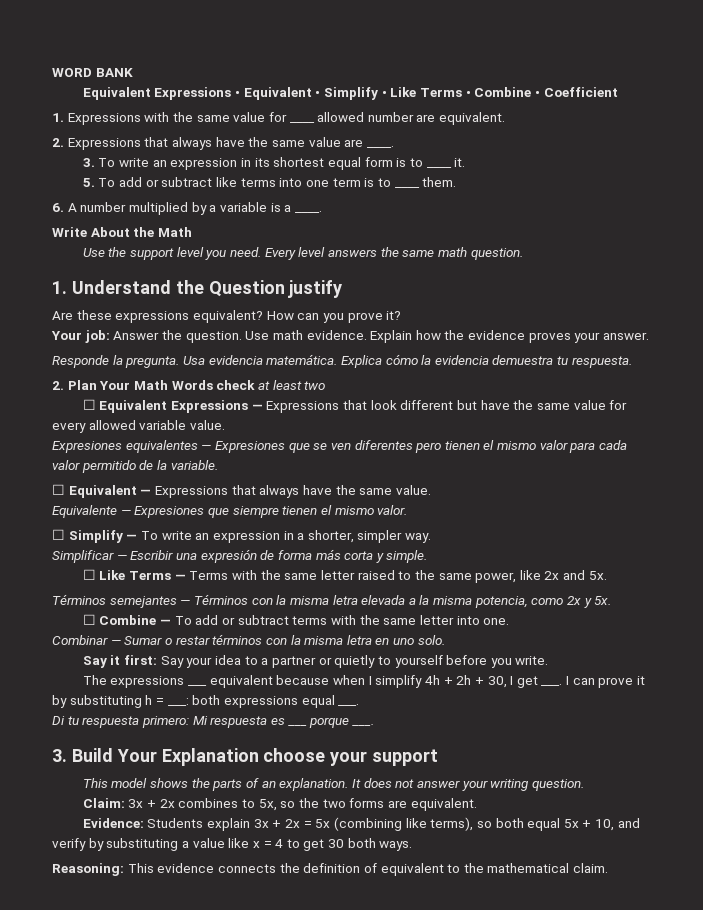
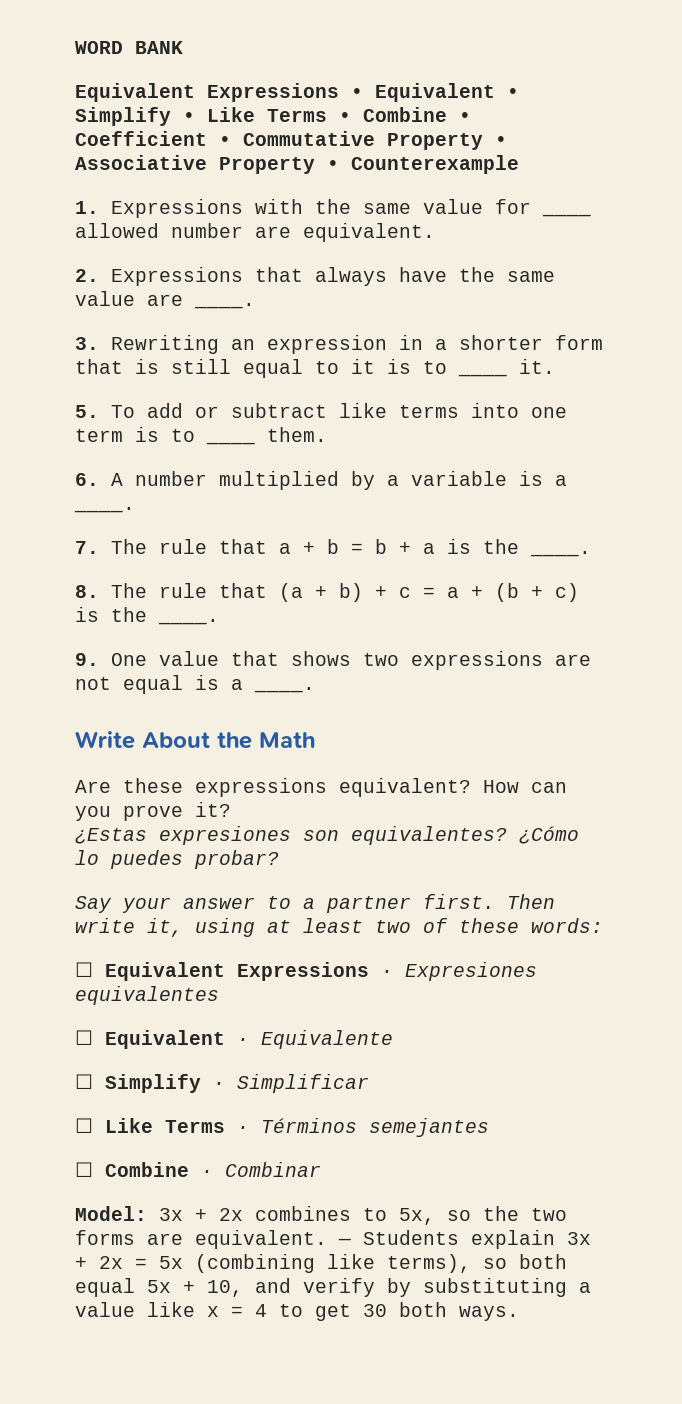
- Equivalent Expressions • Equivalent • Simplify • Like Terms • Combine • Coefficient
+ Equivalent Expressions • Equivalent • Simplify • Like Terms • Combine • Coefficient • Commutative Property • Associative Property • Counterexample
- 3. To write an expression in its shortest equal form is to ____ it.
+ 3. Rewriting an expression in a shorter form that is still equal to it is to ____ it.
+ 7. The rule that a + b = b + a is the ____.
+ 8. The rule that (a + b) + c = a + (b + c) is the ____.
+ 9. One value that shows two expressions are not equal is a ____.
  Write About the Math
- Use the support level you need. Every level answers the same math question.
- 1. Understand the Question justify
- Your job: Answer the question. Use math evidence. Explain how the evidence proves your answer.
- Responde la pregunta. Usa evidencia matemática. Explica cómo la evidencia demuestra tu respuesta.
- 2. Plan Your Math Words check at least two
+ ¿Estas expresiones son equivalentes? ¿Cómo lo puedes probar?
+ Say your answer to a partner first. Then write it, using at least two of these words:
- ☐ Equivalent Expressions — Expressions that look different but have the same value for every allowed variable value.
- Expresiones equivalentes — Expresiones que se ven diferentes pero tienen el mismo valor para cada valor permitido de la variable.
- ☐ Equivalent — Expressions that always have the same value.
- Equivalente — Expresiones que siempre tienen el mismo valor.
- ☐ Simplify — To write an expression in a shorter, simpler way.
- Simplificar — Escribir una expresión de forma más corta y simple.
- ☐ Like Terms — Terms with the same letter raised to the same power, like 2x and 5x.
- Términos semejantes — Términos con la misma letra elevada a la misma potencia, como 2x y 5x.
- ☐ Combine — To add or subtract terms with the same letter into one.
- Combinar — Sumar o restar términos con la misma letra en uno solo.
- Say it first: Say your idea to a partner or quietly to yourself before you write.
- The expressions ___ equivalent because when I simplify 4h + 2h + 30, I get ___. I can prove it by substituting h = ___: both expressions equal ___.
- Di tu respuesta primero: Mi respuesta es ___ porque ___.
- 3. Build Your Explanation choose your support
- This model shows the parts of an explanation. It does not answer your writing question.
- Claim: 3x + 2x combines to 5x, so the two forms are equivalent.
- Evidence: Students explain 3x + 2x = 5x (combining like terms), so both equal 5x + 10, and verify by substituting a value like x = 4 to get 30 both ways.
+ ☐ Equivalent Expressions · Expresiones equivalentes
+ ☐ Equivalent · Equivalente
+ ☐ Simplify · Simplificar
+ ☐ Like Terms · Términos semejantes
+ ☐ Combine · Combinar
+ Model: 3x + 2x combines to 5x, so the two forms are equivalent. — Students explain 3x + 2x = 5x (combining like terms), so both equal 5x + 10, and verify by substituting a value like x = 4 to get 30 both ways.
- Reasoning: This evidence connects the definition of equivalent to the mathematical claim.

